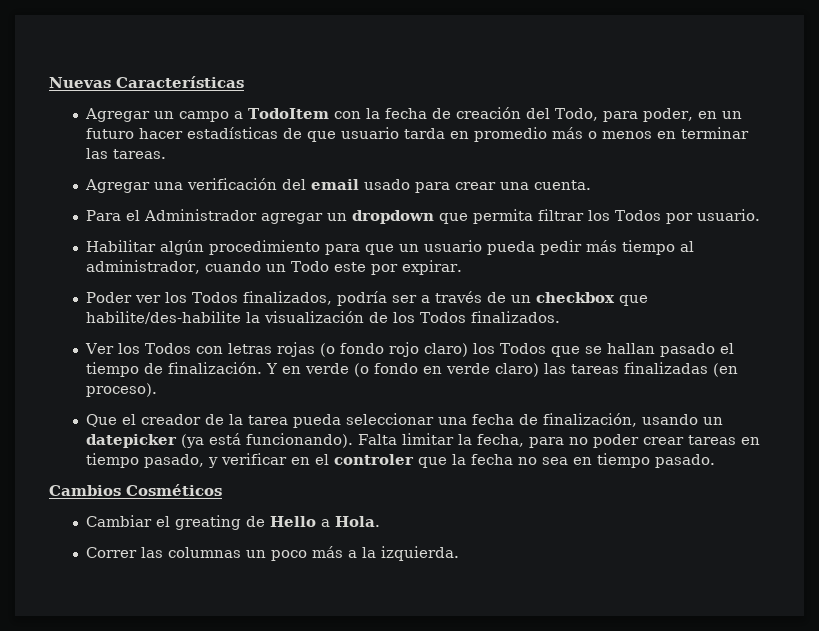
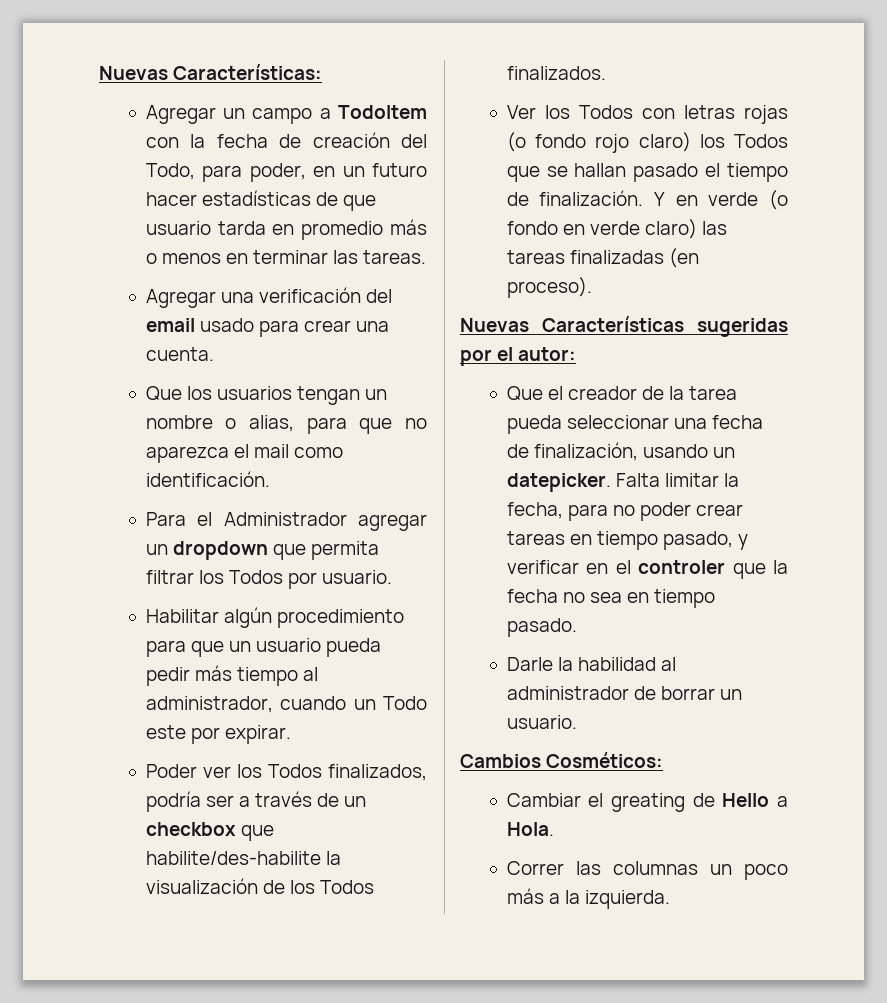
- Nuevas Características
+ Nuevas Características:
+ Que los usuarios tengan un nombre o alias, para que no aparezca el mail como identificación.
+ Nuevas Características sugeridas por el autor:
- Que el creador de la tarea pueda seleccionar una fecha de finalización, usando un datepicker (ya está funcionando).
+ Que el creador de la tarea pueda seleccionar una fecha de finalización, usando un datepicker.
+ Darle la habilidad al administrador de borrar un usuario.
- Cambios Cosméticos
+ Cambios Cosméticos:

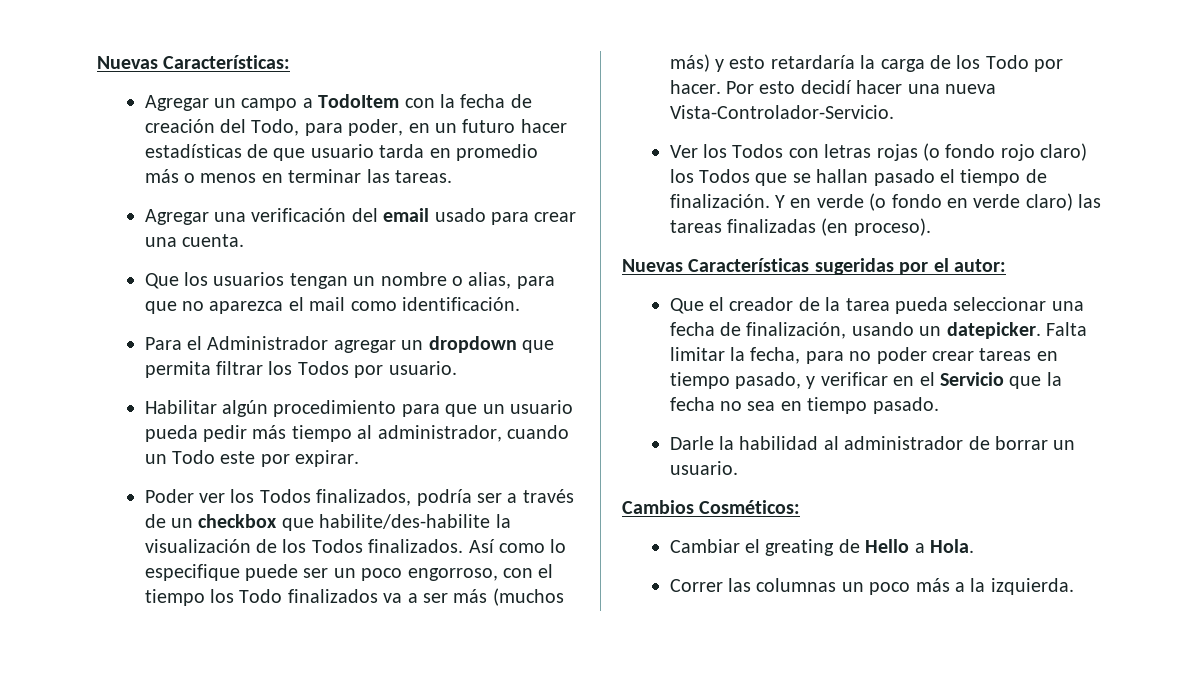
+ Así como lo especifique puede ser un poco engorroso, con el tiempo los Todo finalizados va a ser más (muchos más) y esto retardaría la carga de los Todo por hacer. Por esto decidí hacer una nueva Vista-Controlador-Servicio.
- Falta limitar la fecha, para no poder crear tareas en tiempo pasado, y verificar en el controler que la fecha no sea en tiempo pasado.
+ Falta limitar la fecha, para no poder crear tareas en tiempo pasado, y verificar en el Servicio que la fecha no sea en tiempo pasado.

